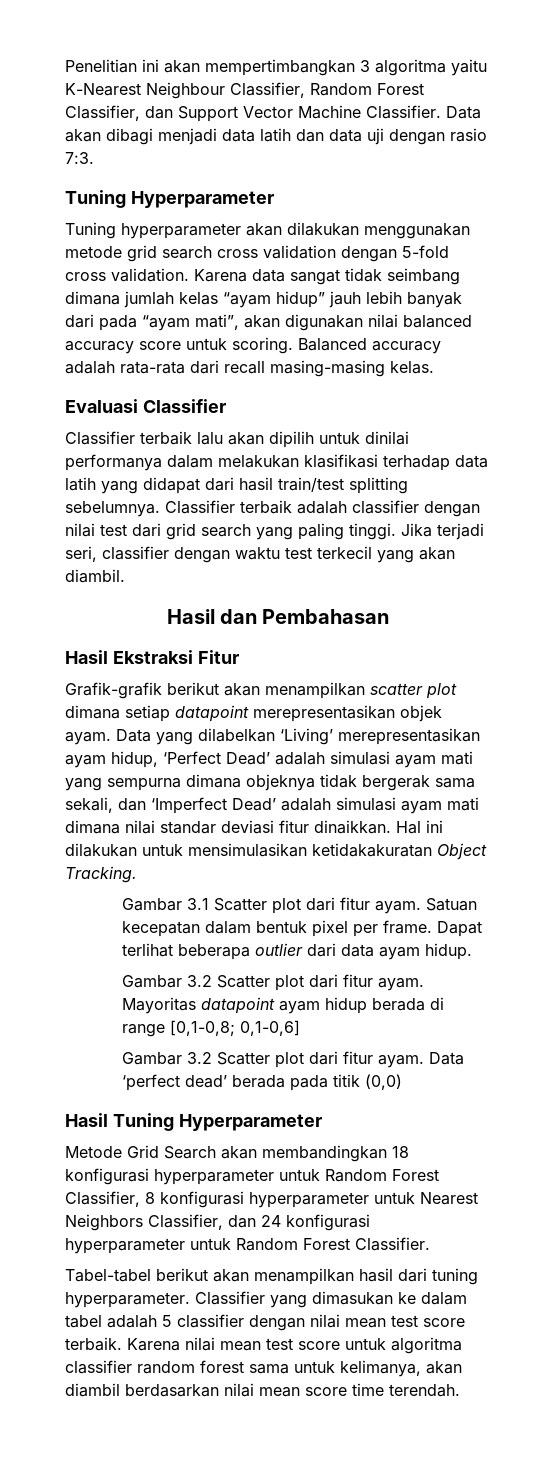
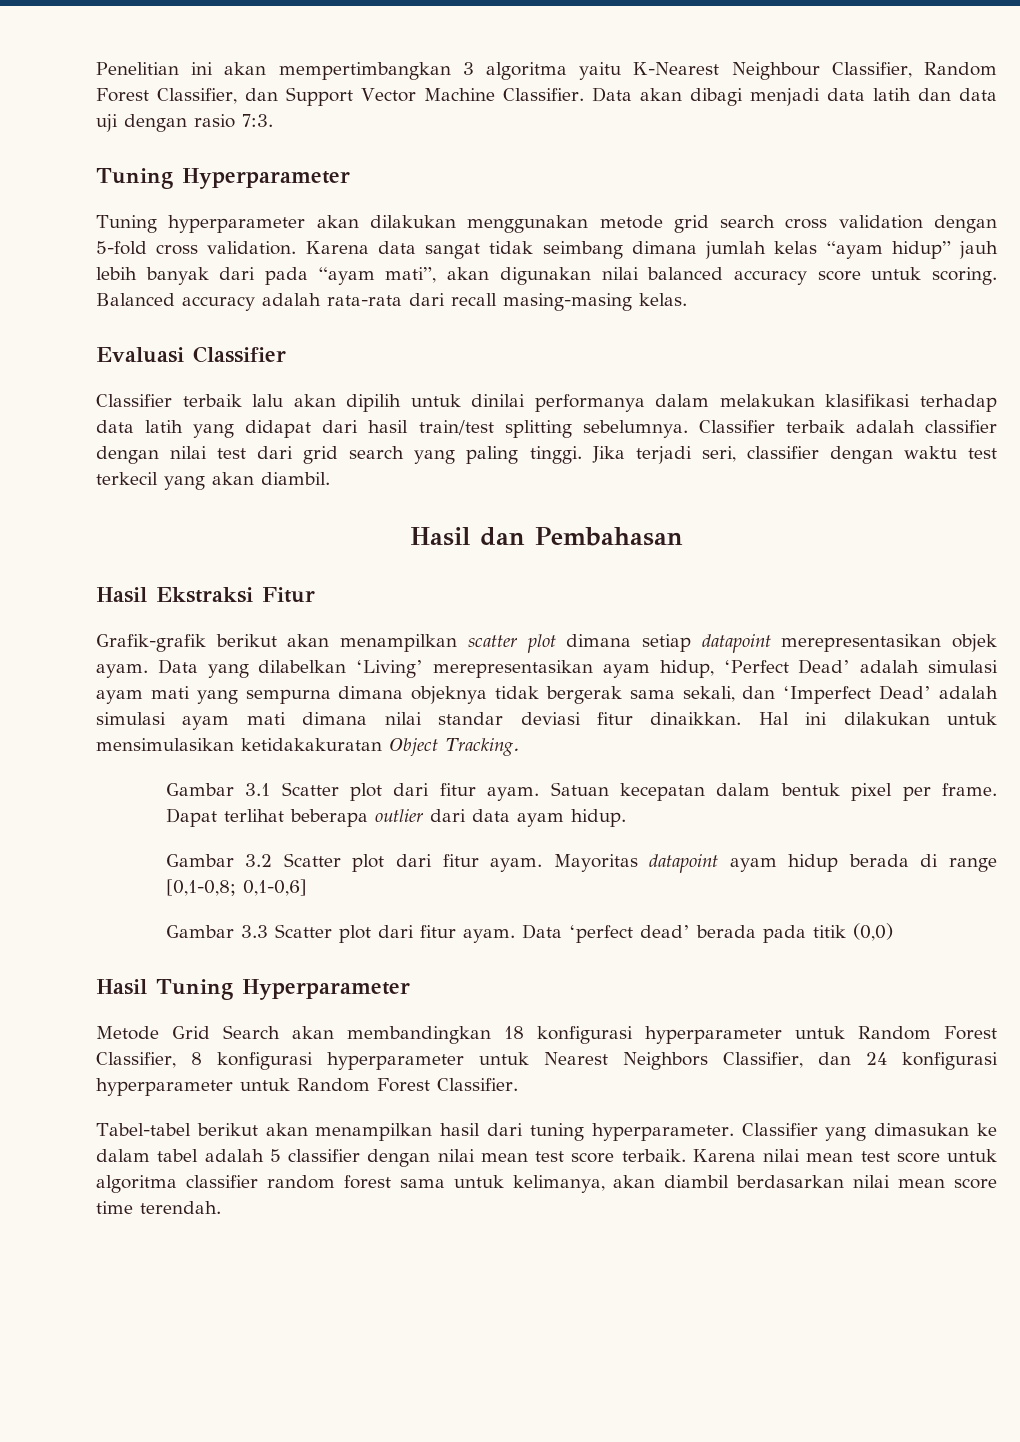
  Mayoritas datapoint ayam hidup berada di range [0,1-0,8; 0,1-0,6]
- Gambar 3.2 Scatter plot dari fitur ayam.
+ Gambar 3.3 Scatter plot dari fitur ayam.

